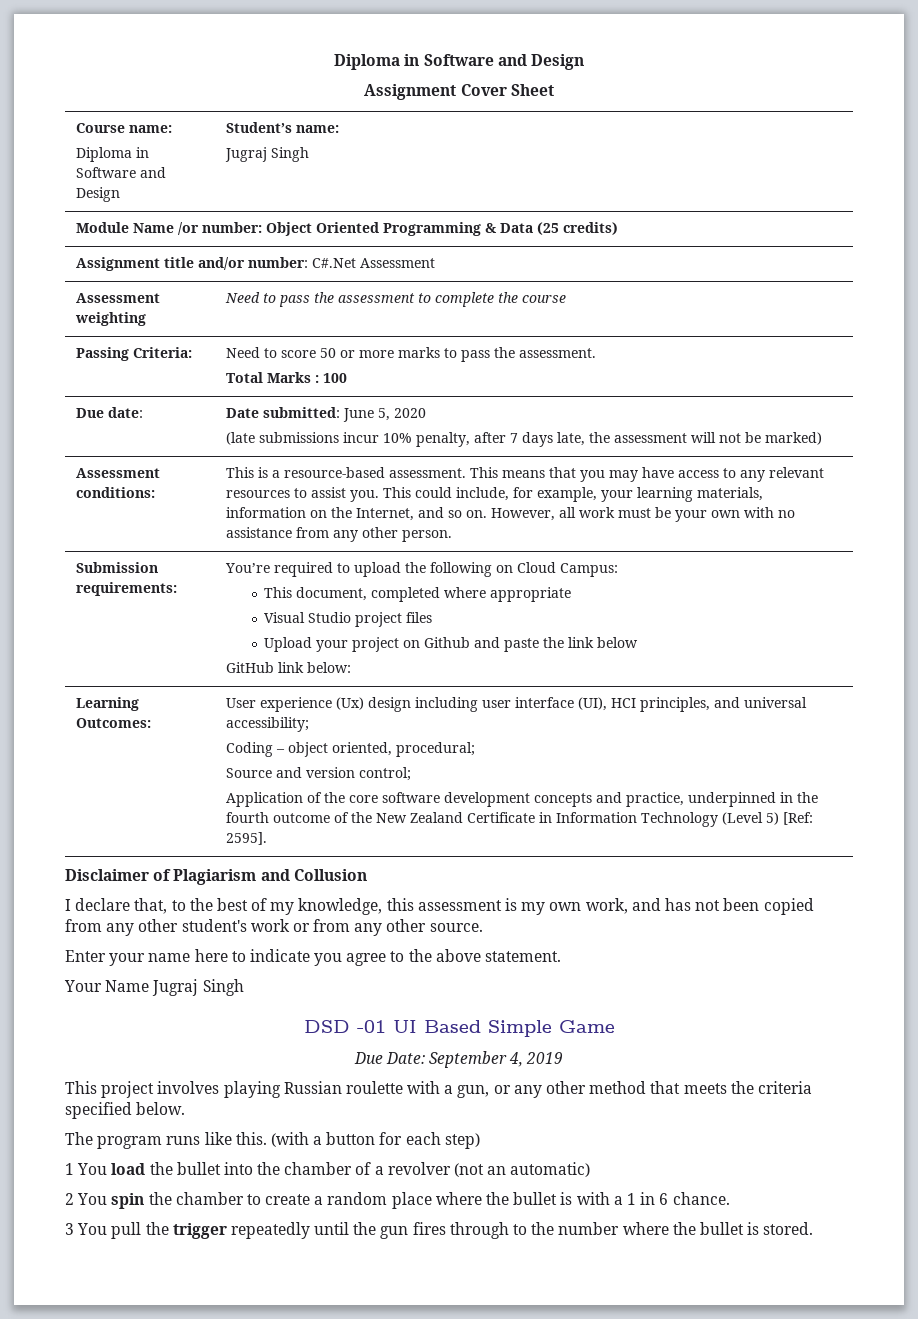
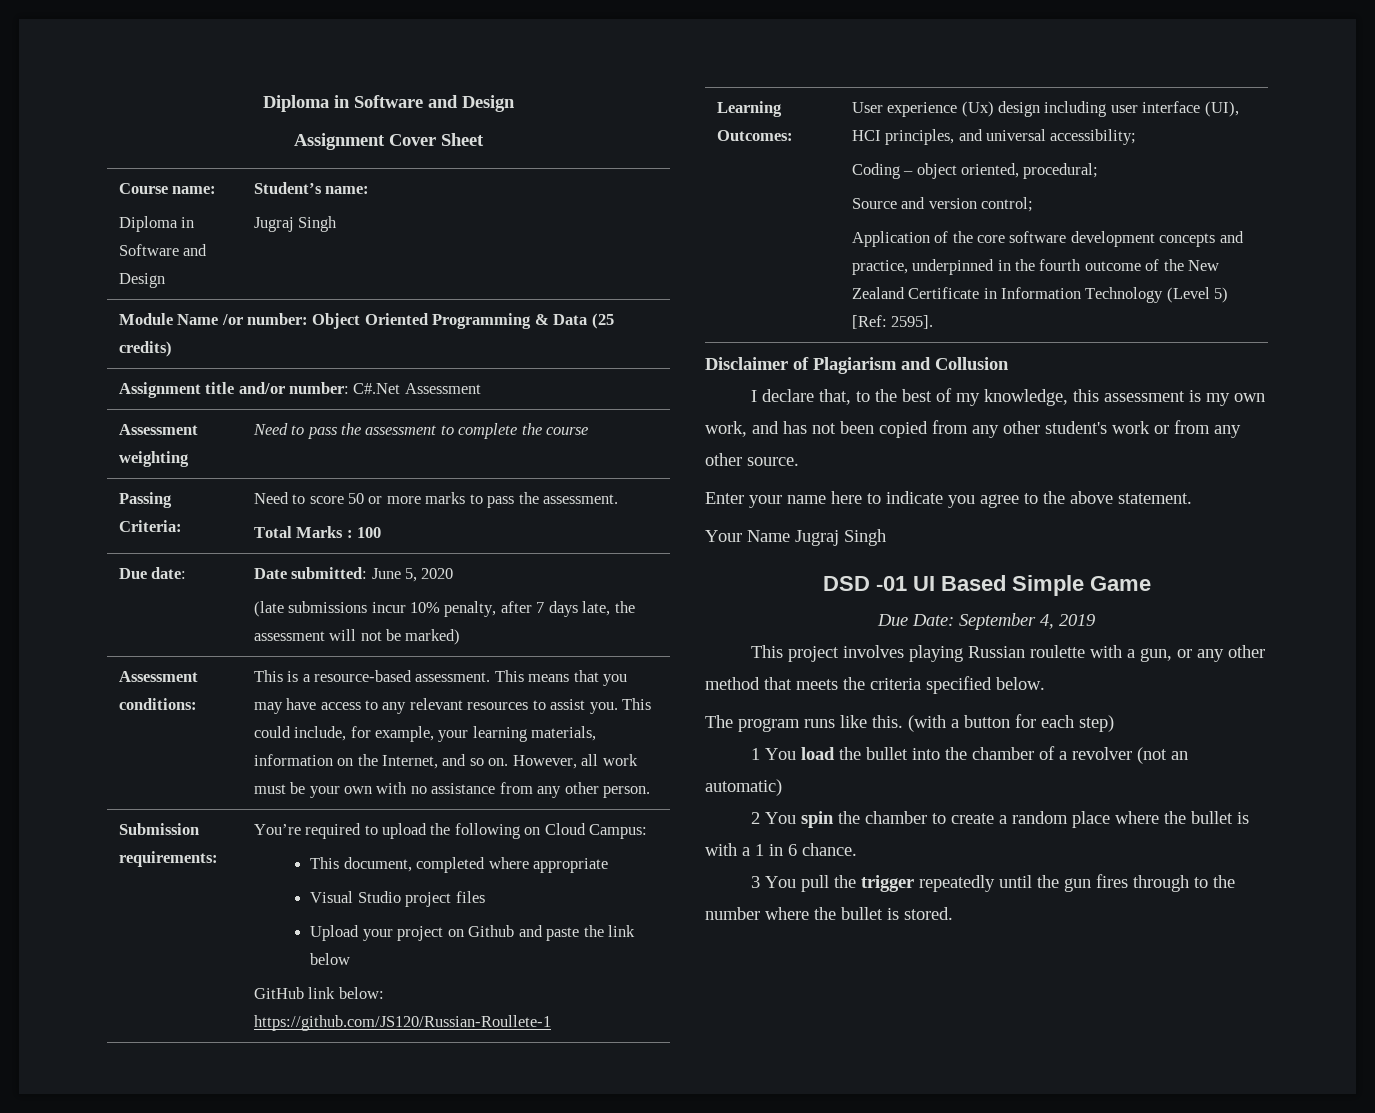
  Submission requirements: | You’re required to upload the following on Cloud Campus:
  This document, completed where appropriate
  Visual Studio project files
  Upload your project on Github and paste the link below
- GitHub link below:
+ GitHub link below: https://github.com/JS120/Russian-Roullete-1

